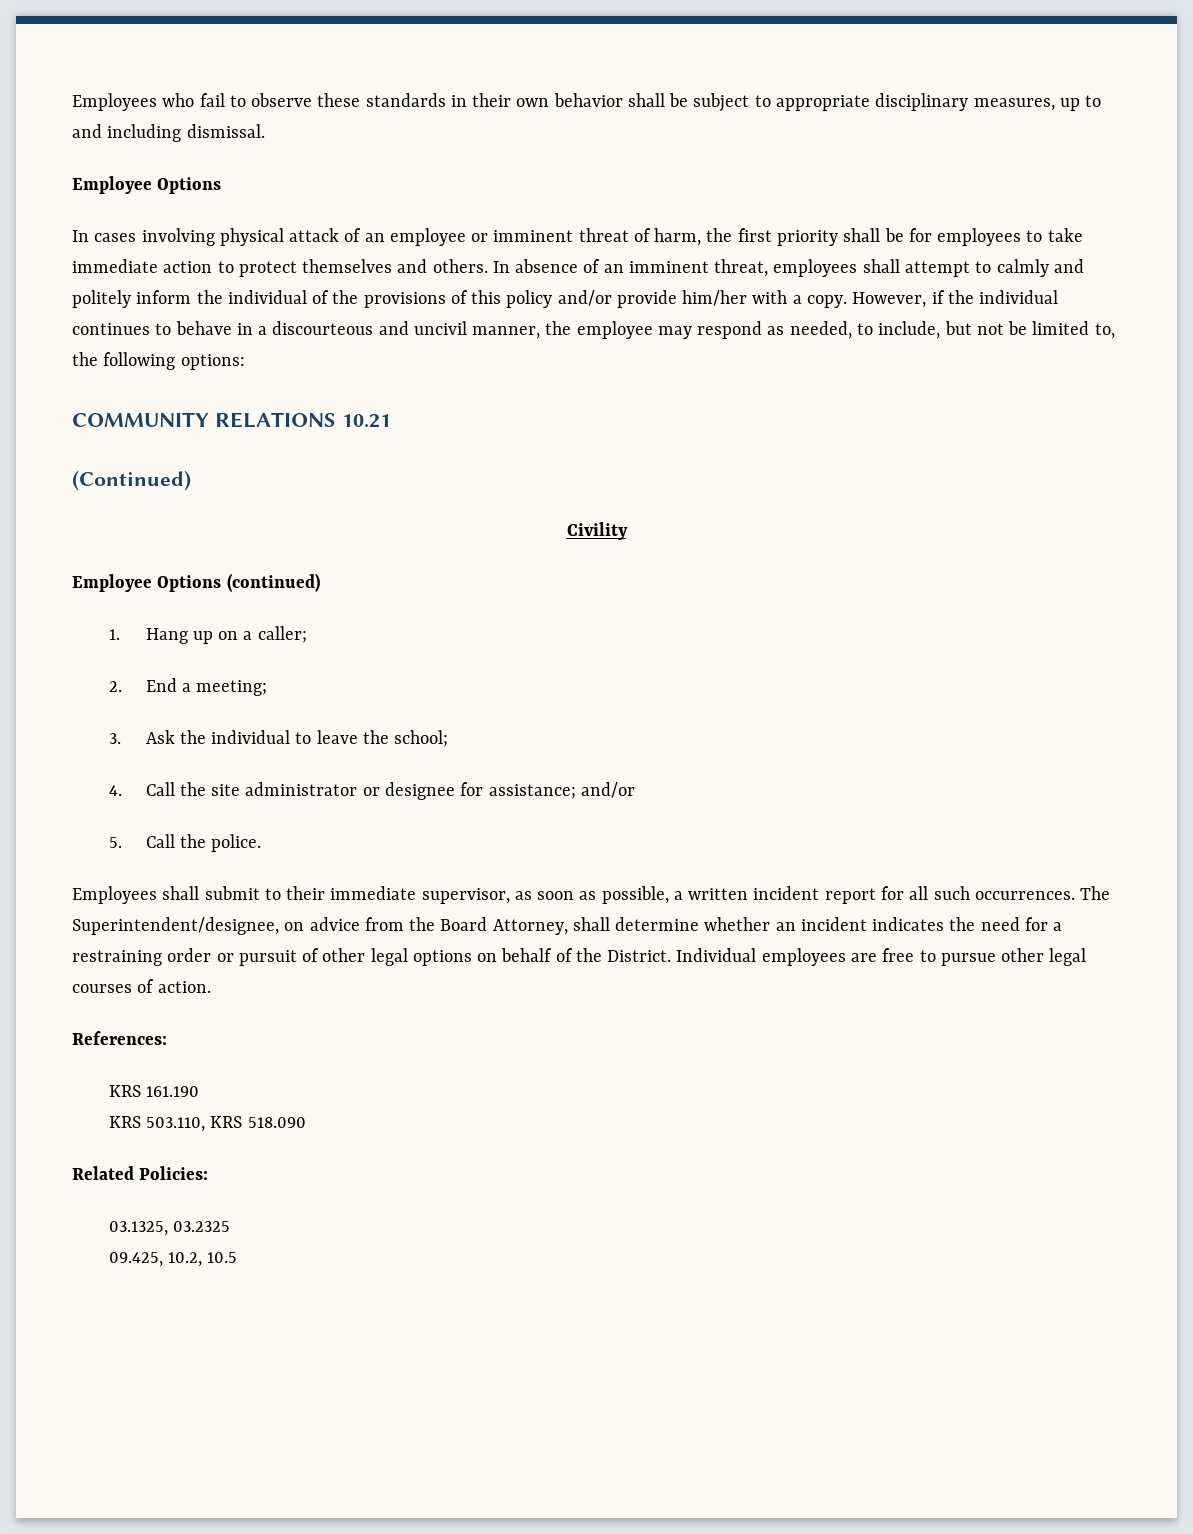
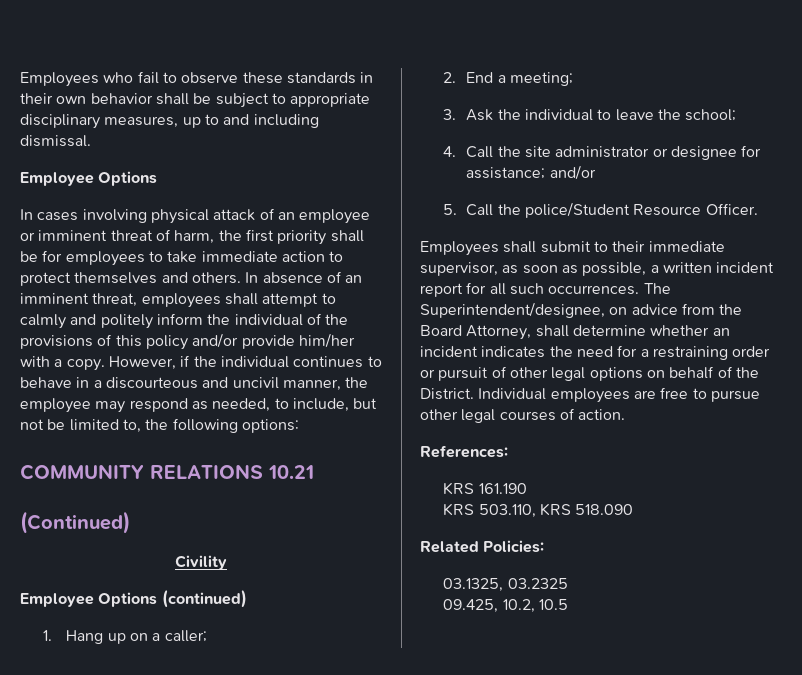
- 5. Call the police.
+ 5. Call the police/Student Resource Officer.

